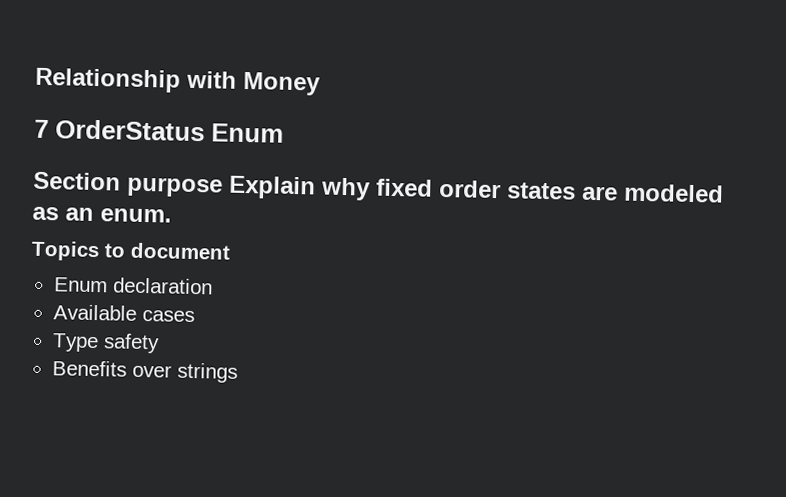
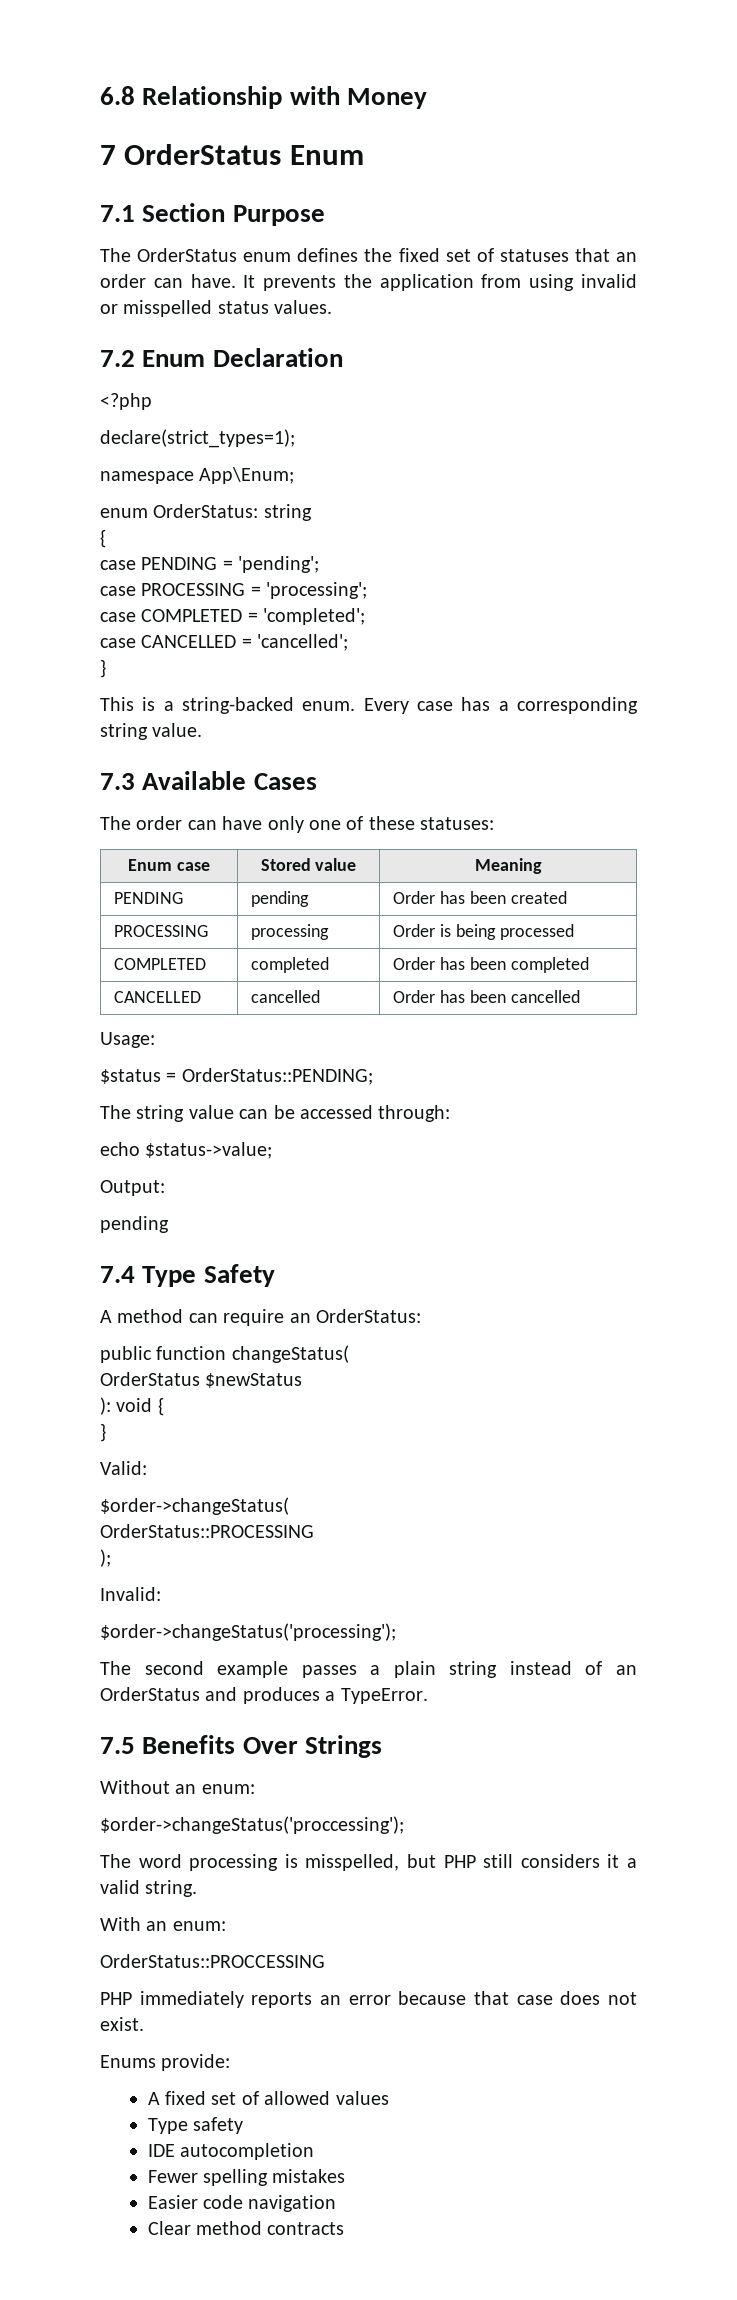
- Relationship with Money
+ 6.8 Relationship with Money
- Section purpose Explain why fixed order states are modeled as an enum.
- Topics to document
- Enum declaration
- Available cases
+ 7.1 Section Purpose
+ The OrderStatus enum defines the fixed set of statuses that an order can have. It prevents the application from using invalid or misspelled status values.
+ 7.2 Enum Declaration
+ <?php
+ declare(strict_types=1);
+ namespace App\Enum;
+ enum OrderStatus: string
+ {
+ case PENDING = 'pending';
+ case PROCESSING = 'processing';
+ case COMPLETED = 'completed';
+ case CANCELLED = 'cancelled';
+ }
+ This is a string-backed enum. Every case has a corresponding string value.
+ 7.3 Available Cases
+ The order can have only one of these statuses:
+ Enum case | Stored value | Meaning
+ PENDING | pending | Order has been created
+ PROCESSING | processing | Order is being processed
+ COMPLETED | completed | Order has been completed
+ CANCELLED | cancelled | Order has been cancelled
+ Usage:
+ $status = OrderStatus::PENDING;
+ The string value can be accessed through:
+ echo $status->value;
+ Output:
+ pending
+ 7.4 Type Safety
+ A method can require an OrderStatus:
+ public function changeStatus(
+ OrderStatus $newStatus
+ ): void {
+ }
+ Valid:
+ $order->changeStatus(
+ OrderStatus::PROCESSING
+ );
+ Invalid:
+ $order->changeStatus('processing');
+ The second example passes a plain string instead of an OrderStatus and produces a TypeError.
+ 7.5 Benefits Over Strings
+ Without an enum:
+ $order->changeStatus('proccessing');
+ The word processing is misspelled, but PHP still considers it a valid string.
+ With an enum:
+ OrderStatus::PROCCESSING
+ PHP immediately reports an error because that case does not exist.
+ Enums provide:
+ A fixed set of allowed values
  Type safety
- Benefits over strings
+ IDE autocompletion
+ Fewer spelling mistakes
+ Easier code navigation
+ Clear method contracts

